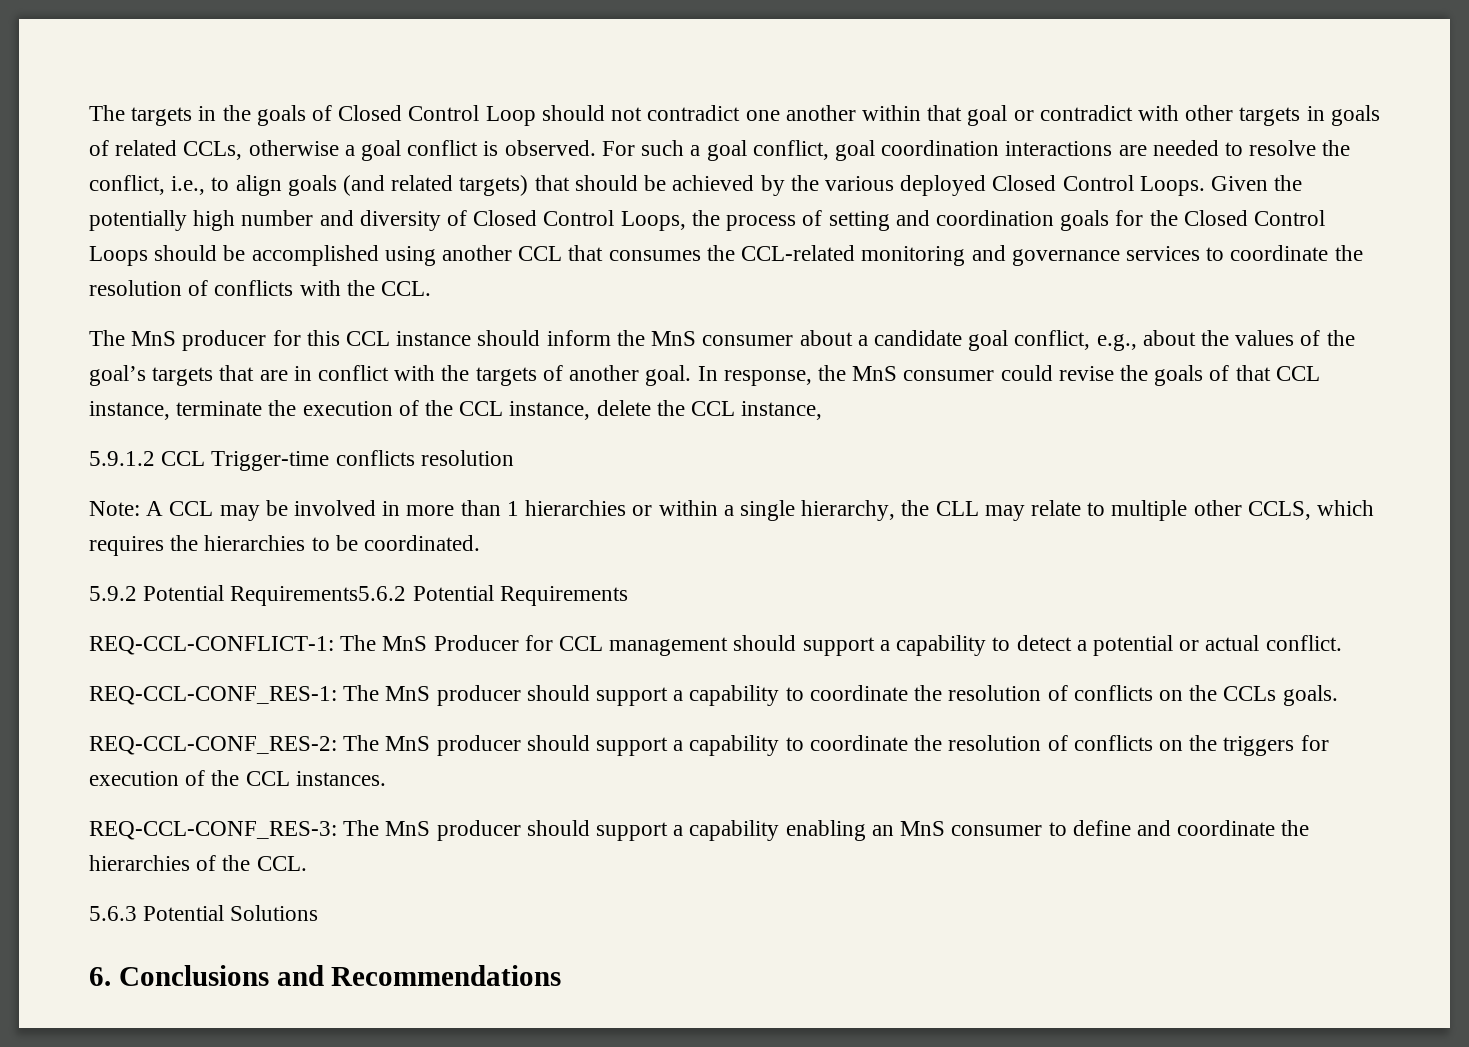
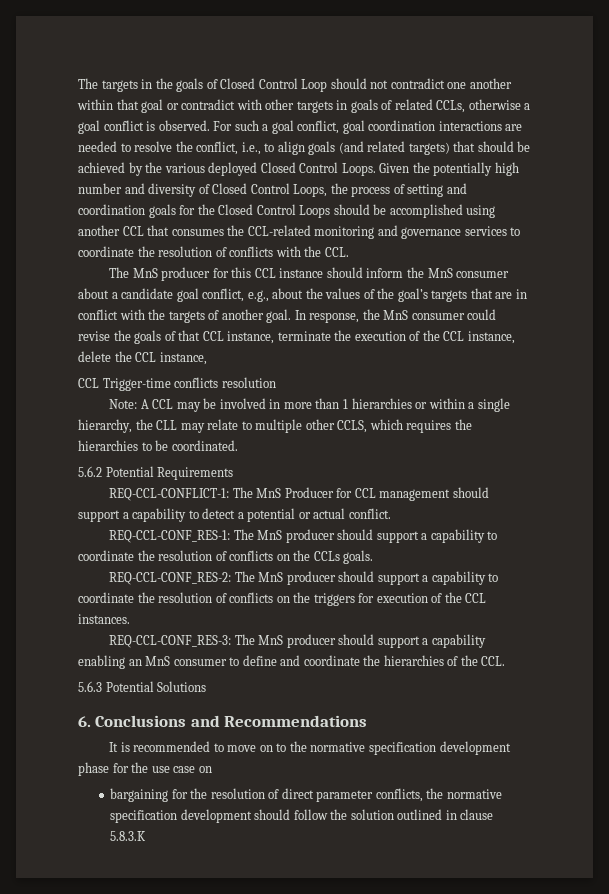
- 5.9.1.2 CCL Trigger-time conflicts resolution
+ CCL Trigger-time conflicts resolution
- 5.9.2 Potential Requirements5.6.2 Potential Requirements
+ 5.6.2 Potential Requirements
+ It is recommended to move on to the normative specification development phase for the use case on
+ bargaining for the resolution of direct parameter conflicts, the normative specification development should follow the solution outlined in clause 5.8.3.K

